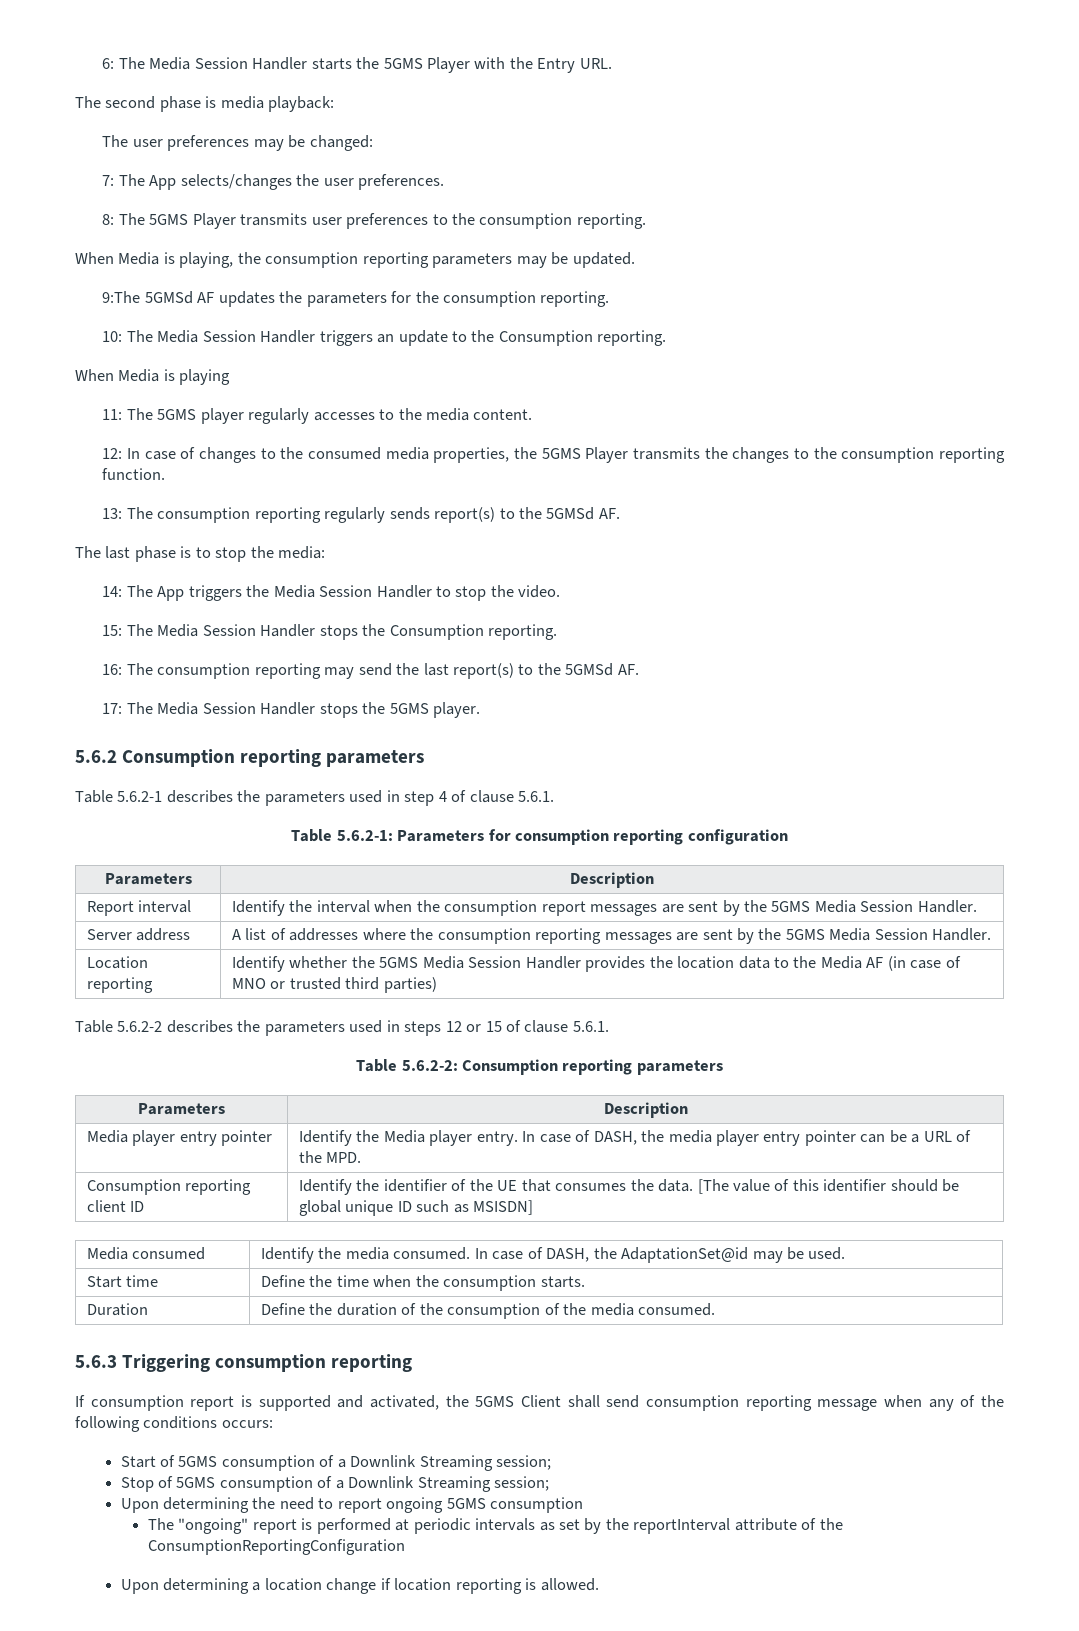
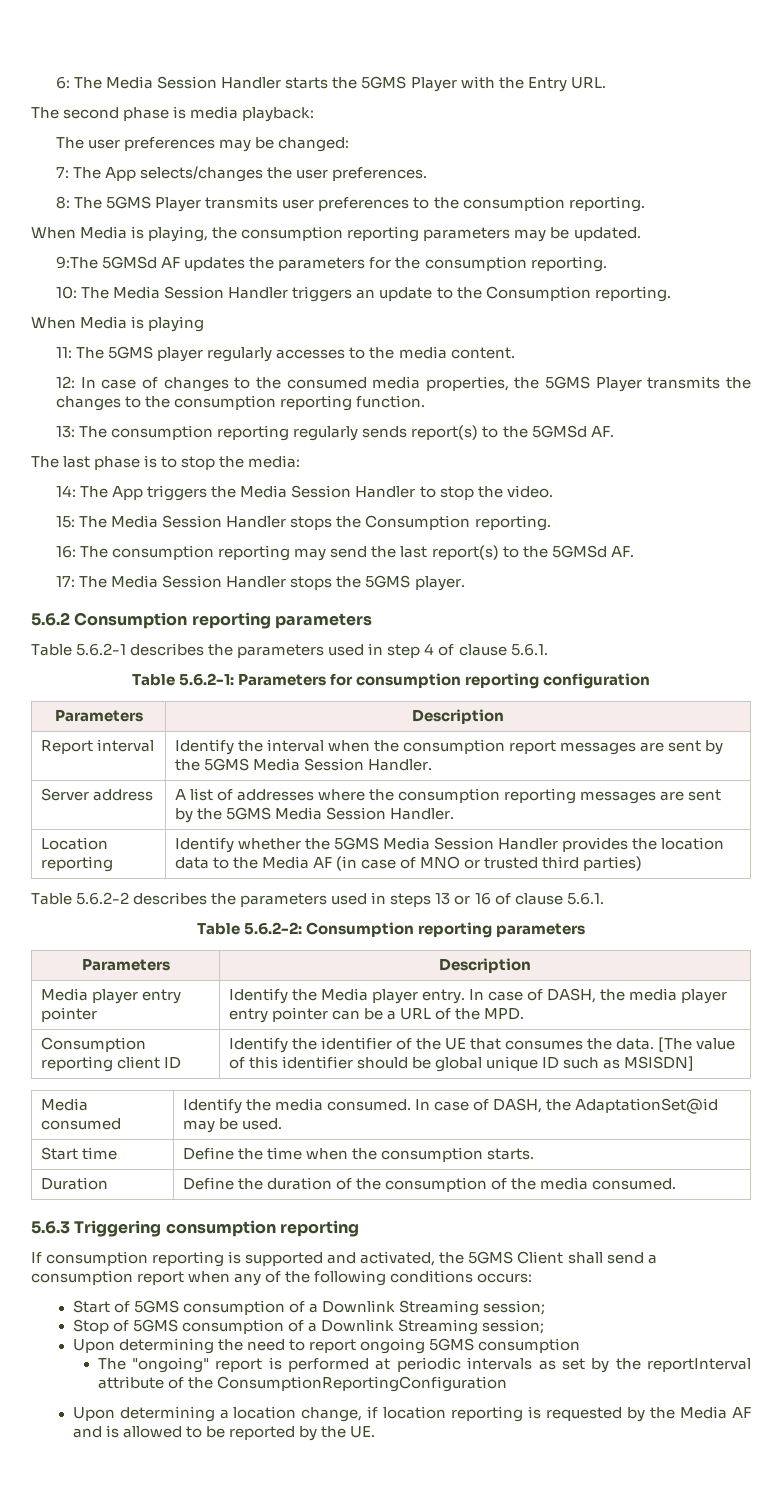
- Table 5.6.2-2 describes the parameters used in steps 12 or 15 of clause 5.6.1.
+ Table 5.6.2-2 describes the parameters used in steps 13 or 16 of clause 5.6.1.
- If consumption report is supported and activated, the 5GMS Client shall send consumption reporting message when any of the following conditions occurs:
+ If consumption reporting is supported and activated, the 5GMS Client shall send a consumption report when any of the following conditions occurs:
- Upon determining a location change if location reporting is allowed.
+ Upon determining a location change, if location reporting is requested by the Media AF and is allowed to be reported by the UE.

